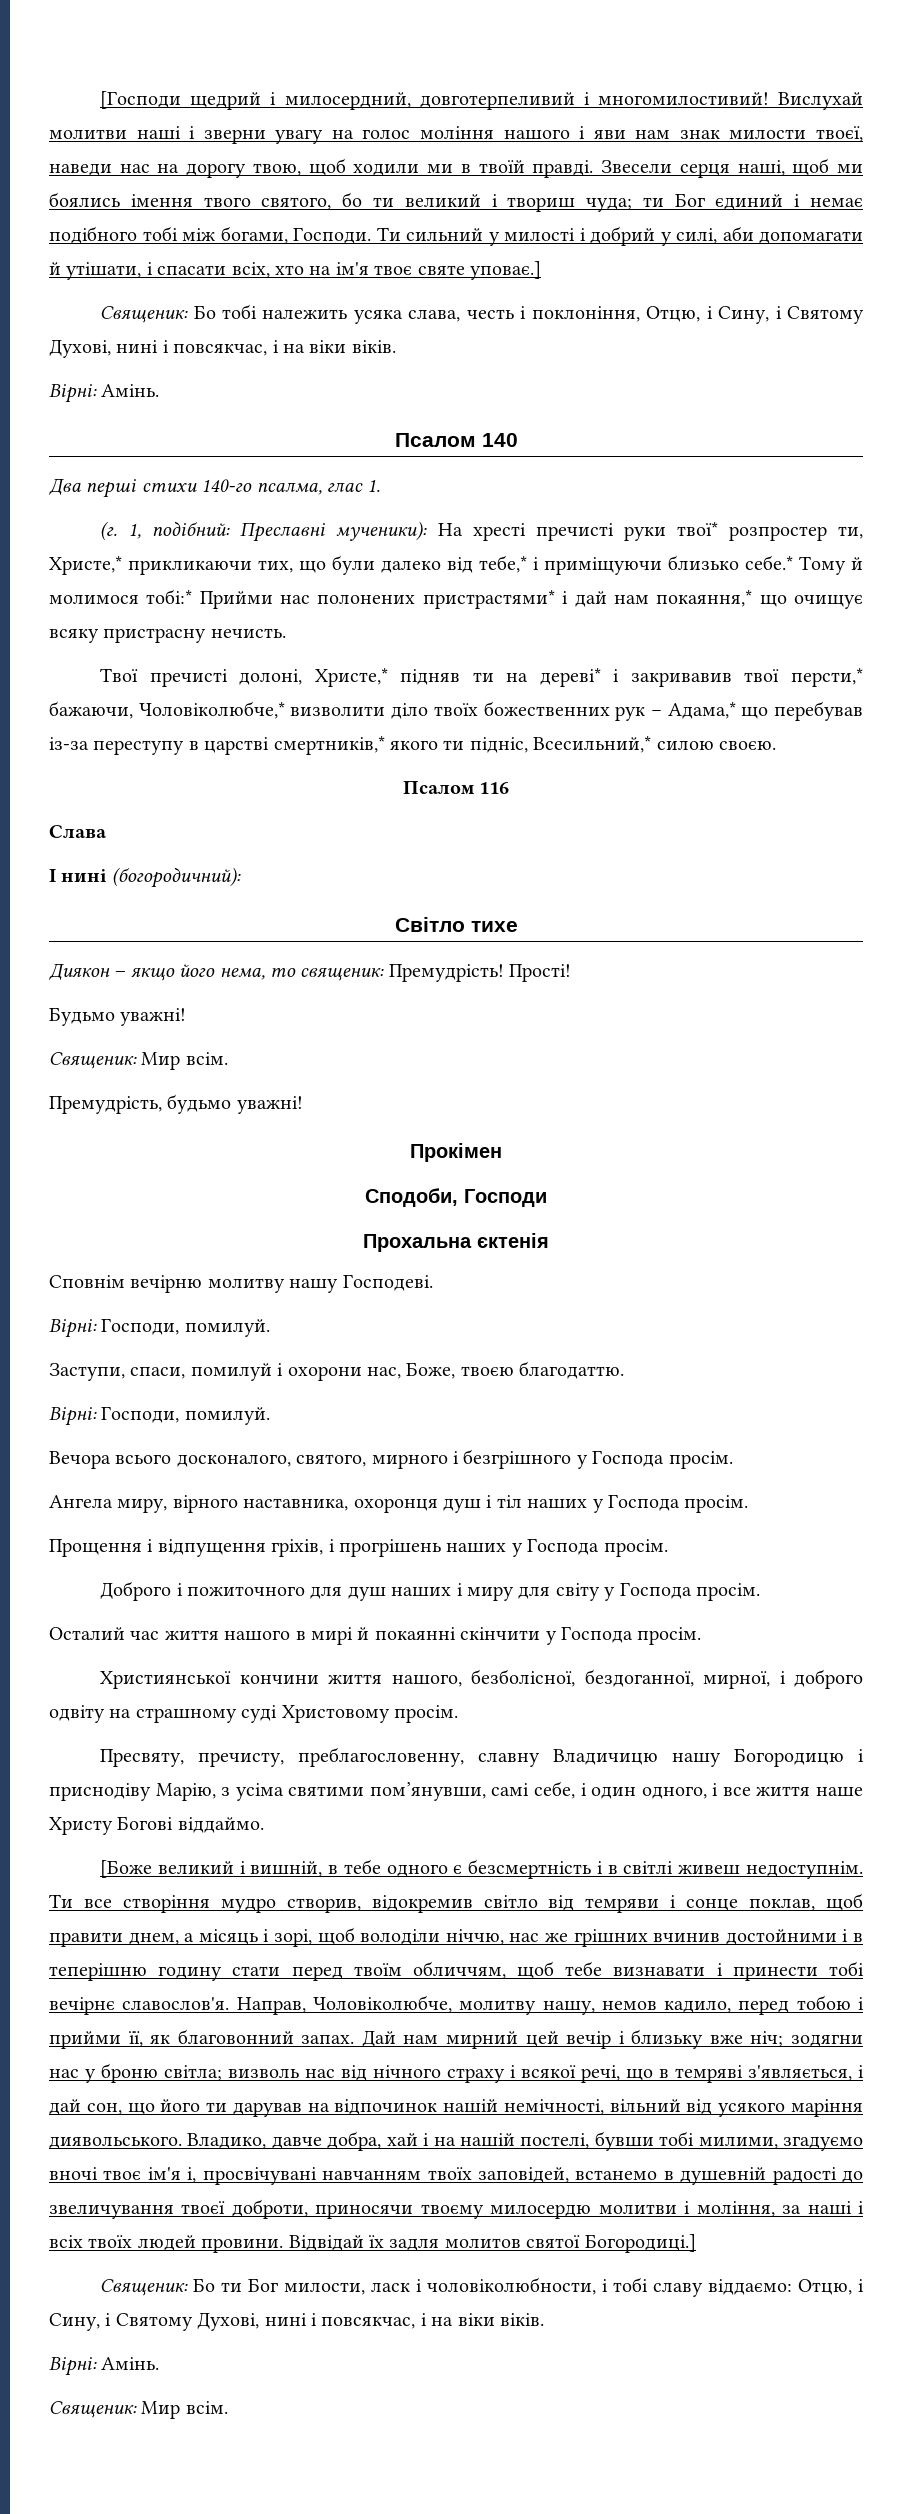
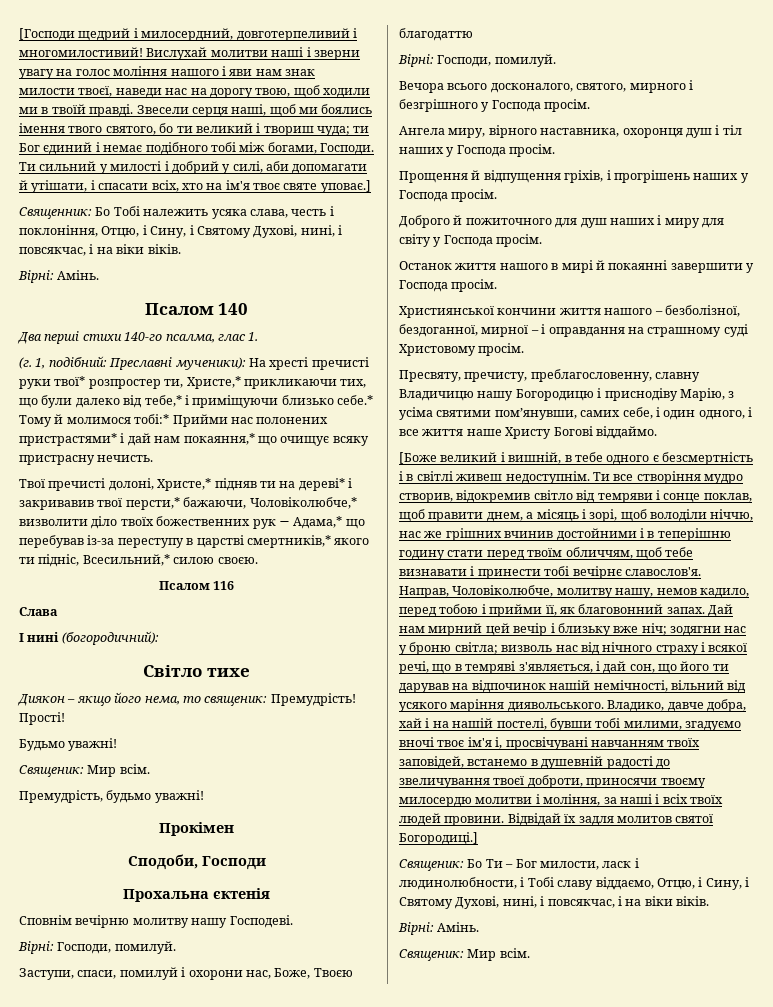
- Священик: Бо тобі належить усяка слава, честь і поклоніння, Отцю, і Сину, і Святому Духові, нині і повсякчас, і на віки віків.
+ Священник: Бо Тобі належить усяка слава, честь і поклоніння, Отцю, і Сину, і Святому Духові, нині, і повсякчас, і на віки віків.
- Заступи, спаси, помилуй і охорони нас, Боже, твоєю благодаттю.
+ Заступи, спаси, помилуй і охорони нас, Боже, Твоєю благодаттю
- Прощення і відпущення гріхів, і прогрішень наших у Господа просім.
+ Прощення й відпущення гріхів, і прогрішень наших у Господа просім.
- Доброго і пожиточного для душ наших і миру для світу у Господа просім.
+ Доброго й пожиточного для душ наших і миру для світу у Господа просім.
- Осталий час життя нашого в мирі й покаянні скінчити у Господа просім.
+ Останок життя нашого в мирі й покаянні завершити у Господа просім.
- Християнської кончини життя нашого, безболісної, бездоганної, мирної, і доброго одвіту на страшному суді Христовому просім.
+ Християнської кончини життя нашого – безболізної, бездоганної, мирної – і оправдання на страшному суді Христовому просім.
- Пресвяту, пречисту, преблагословенну, славну Владичицю нашу Богородицю і приснодіву Марію, з усіма святими пом’янувши, самі себе, і один одного, і все життя наше Христу Богові віддаймо.
+ Пресвяту, пречисту, преблагословенну, славну Владичицю нашу Богородицю і приснодіву Марію, з усіма святими пом’янувши, самих себе, і один одного, і все життя наше Христу Богові віддаймо.
- Священик: Бо ти Бог милости, ласк і чоловіколюбности, і тобі славу віддаємо: Отцю, і Сину, і Святому Духові, нині і повсякчас, і на віки віків.
+ Священик: Бо Ти – Бог милости, ласк і людинолюбности, і Тобі славу віддаємо, Отцю, і Сину, і Святому Духові, нині, і повсякчас, і на віки віків.

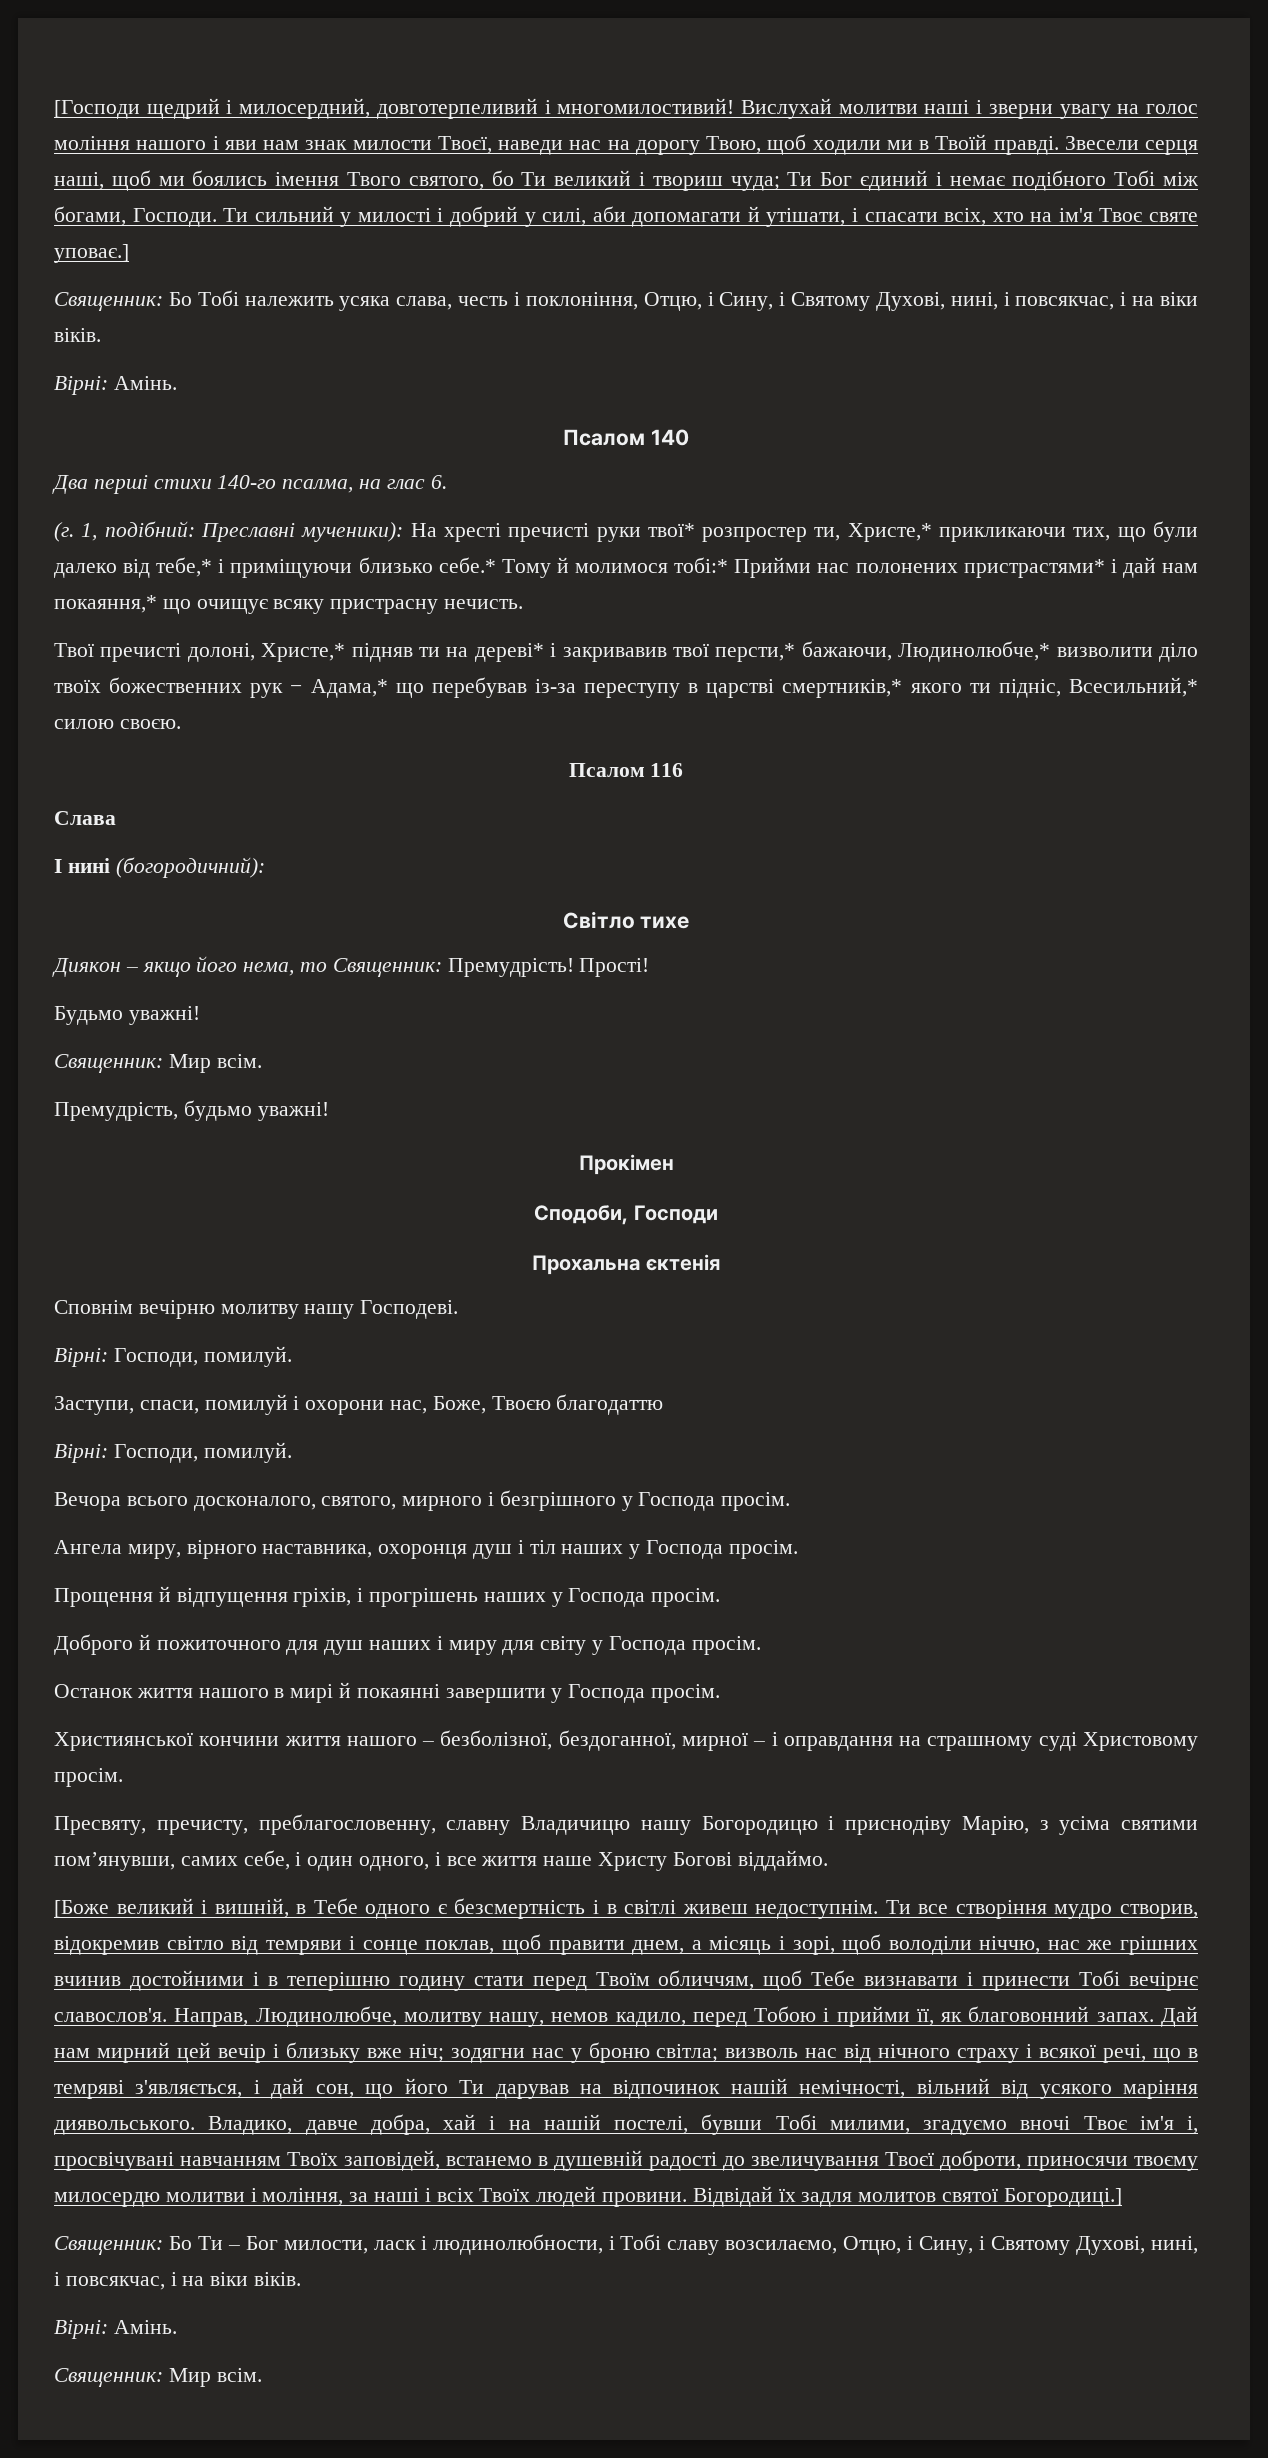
- Вислухай молитви наші і зверни увагу на голос моління нашого і яви нам знак милости твоєї, наведи нас на дорогу твою, щоб ходили ми в твоїй правді.
+ Вислухай молитви наші і зверни увагу на голос моління нашого і яви нам знак милости Твоєї, наведи нас на дорогу Твою, щоб ходили ми в Твоїй правді.
- Звесели серця наші, щоб ми боялись імення твого святого, бо ти великий і твориш чуда; ти Бог єдиний і немає подібного тобі між богами, Господи.
+ Звесели серця наші, щоб ми боялись імення Твого святого, бо Ти великий і твориш чуда; Ти Бог єдиний і немає подібного Тобі між богами, Господи.
- Ти сильний у милості і добрий у силі, аби допомагати й утішати, і спасати всіх, хто на ім'я твоє святе уповає.]
+ Ти сильний у милості і добрий у силі, аби допомагати й утішати, і спасати всіх, хто на ім'я Твоє святе уповає.]
- Два перші стихи 140-го псалма, глас 1.
+ Два перші стихи 140-го псалма, на глас 6.
- Твої пречисті долоні, Христе,* підняв ти на дереві* і закривавив твої персти,* бажаючи, Чоловіколюбче,* визволити діло твоїх божественних рук − Адама,* що перебував із-за переступу в царстві смертників,* якого ти підніс, Всесильний,* силою своєю.
+ Твої пречисті долоні, Христе,* підняв ти на дереві* і закривавив твої персти,* бажаючи, Людинолюбче,* визволити діло твоїх божественних рук − Адама,* що перебував із-за переступу в царстві смертників,* якого ти підніс, Всесильний,* силою своєю.
- Диякон – якщо його нема, то священик: Премудрість!
+ Диякон – якщо його нема, то Священник: Премудрість!
  Будьмо уважні!
- Священик: Мир всім.
+ Священник: Мир всім.
- [Боже великий і вишній, в тебе одного є безсмертність і в світлі живеш недоступнім.
+ [Боже великий і вишній, в Тебе одного є безсмертність і в світлі живеш недоступнім.
- Ти все створіння мудро створив, відокремив світло від темряви і сонце поклав, щоб правити днем, а місяць і зорі, щоб володіли ніччю, нас же грішних вчинив достойними і в теперішню годину стати перед твоїм обличчям, щоб тебе визнавати і принести тобі вечірнє славослов'я.
+ Ти все створіння мудро створив, відокремив світло від темряви і сонце поклав, щоб правити днем, а місяць і зорі, щоб володіли ніччю, нас же грішних вчинив достойними і в теперішню годину стати перед Твоїм обличчям, щоб Тебе визнавати і принести Тобі вечірнє славослов'я.
- Направ, Чоловіколюбче, молитву нашу, немов кадило, перед тобою і прийми її, як благовонний запах.
+ Направ, Людинолюбче, молитву нашу, немов кадило, перед Тобою і прийми її, як благовонний запах.
- Дай нам мирний цей вечір і близьку вже ніч; зодягни нас у броню світла; визволь нас від нічного страху і всякої речі, що в темряві з'являється, і дай сон, що його ти дарував на відпочинок нашій немічності, вільний від усякого маріння диявольського.
+ Дай нам мирний цей вечір і близьку вже ніч; зодягни нас у броню світла; визволь нас від нічного страху і всякої речі, що в темряві з'являється, і дай сон, що його Ти дарував на відпочинок нашій немічності, вільний від усякого маріння диявольського.
- Владико, давче добра, хай і на нашій постелі, бувши тобі милими, згадуємо вночі твоє ім'я і, просвічувані навчанням твоїх заповідей, встанемо в душевній радості до звеличування твоєї доброти, приносячи твоєму милосердю молитви і моління, за наші і всіх твоїх людей провини.
+ Владико, давче добра, хай і на нашій постелі, бувши Тобі милими, згадуємо вночі Твоє ім'я і, просвічувані навчанням Твоїх заповідей, встанемо в душевній радості до звеличування Твоєї доброти, приносячи твоєму милосердю молитви і моління, за наші і всіх Твоїх людей провини.
- Священик: Бо Ти – Бог милости, ласк і людинолюбности, і Тобі славу віддаємо, Отцю, і Сину, і Святому Духові, нині, і повсякчас, і на віки віків.
+ Священник: Бо Ти – Бог милости, ласк і людинолюбности, і Тобі славу возсилаємо, Отцю, і Сину, і Святому Духові, нині, і повсякчас, і на віки віків.
  Вірні: Амінь.
- Священик: Мир всім.
+ Священник: Мир всім.

